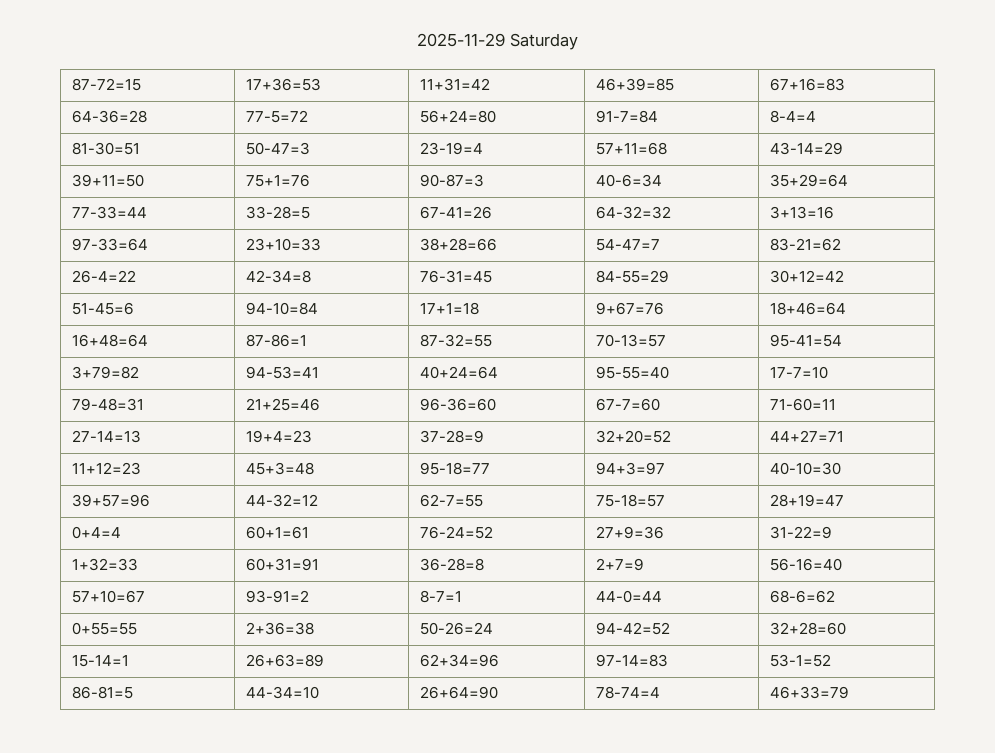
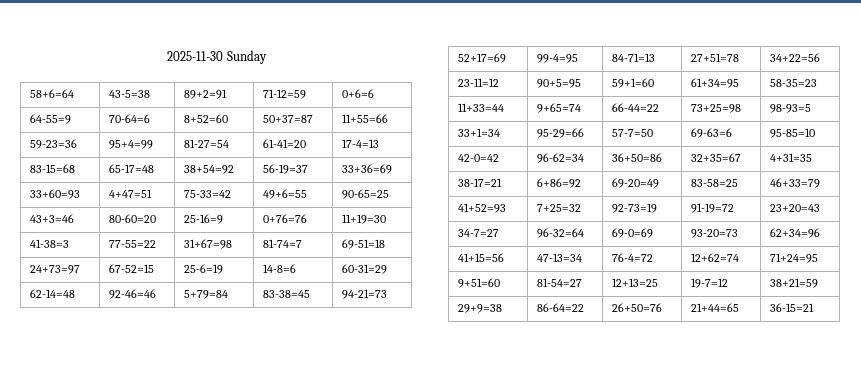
- 2025-11-29 Saturday
- 87-72=15 | 17+36=53 | 11+31=42 | 46+39=85 | 67+16=83
- 64-36=28 | 77-5=72 | 56+24=80 | 91-7=84 | 8-4=4
- 81-30=51 | 50-47=3 | 23-19=4 | 57+11=68 | 43-14=29
- 39+11=50 | 75+1=76 | 90-87=3 | 40-6=34 | 35+29=64
- 77-33=44 | 33-28=5 | 67-41=26 | 64-32=32 | 3+13=16
- 97-33=64 | 23+10=33 | 38+28=66 | 54-47=7 | 83-21=62
- 26-4=22 | 42-34=8 | 76-31=45 | 84-55=29 | 30+12=42
- 51-45=6 | 94-10=84 | 17+1=18 | 9+67=76 | 18+46=64
- 16+48=64 | 87-86=1 | 87-32=55 | 70-13=57 | 95-41=54
- 3+79=82 | 94-53=41 | 40+24=64 | 95-55=40 | 17-7=10
- 79-48=31 | 21+25=46 | 96-36=60 | 67-7=60 | 71-60=11
- 27-14=13 | 19+4=23 | 37-28=9 | 32+20=52 | 44+27=71
- 11+12=23 | 45+3=48 | 95-18=77 | 94+3=97 | 40-10=30
- 39+57=96 | 44-32=12 | 62-7=55 | 75-18=57 | 28+19=47
- 0+4=4 | 60+1=61 | 76-24=52 | 27+9=36 | 31-22=9
- 1+32=33 | 60+31=91 | 36-28=8 | 2+7=9 | 56-16=40
- 57+10=67 | 93-91=2 | 8-7=1 | 44-0=44 | 68-6=62
- 0+55=55 | 2+36=38 | 50-26=24 | 94-42=52 | 32+28=60
- 15-14=1 | 26+63=89 | 62+34=96 | 97-14=83 | 53-1=52
- 86-81=5 | 44-34=10 | 26+64=90 | 78-74=4 | 46+33=79
+ 2025-11-30 Sunday
+ 58+6=64 | 43-5=38 | 89+2=91 | 71-12=59 | 0+6=6
+ 64-55=9 | 70-64=6 | 8+52=60 | 50+37=87 | 11+55=66
+ 59-23=36 | 95+4=99 | 81-27=54 | 61-41=20 | 17-4=13
+ 83-15=68 | 65-17=48 | 38+54=92 | 56-19=37 | 33+36=69
+ 33+60=93 | 4+47=51 | 75-33=42 | 49+6=55 | 90-65=25
+ 43+3=46 | 80-60=20 | 25-16=9 | 0+76=76 | 11+19=30
+ 41-38=3 | 77-55=22 | 31+67=98 | 81-74=7 | 69-51=18
+ 24+73=97 | 67-52=15 | 25-6=19 | 14-8=6 | 60-31=29
+ 62-14=48 | 92-46=46 | 5+79=84 | 83-38=45 | 94-21=73
+ 52+17=69 | 99-4=95 | 84-71=13 | 27+51=78 | 34+22=56
+ 23-11=12 | 90+5=95 | 59+1=60 | 61+34=95 | 58-35=23
+ 11+33=44 | 9+65=74 | 66-44=22 | 73+25=98 | 98-93=5
+ 33+1=34 | 95-29=66 | 57-7=50 | 69-63=6 | 95-85=10
+ 42-0=42 | 96-62=34 | 36+50=86 | 32+35=67 | 4+31=35
+ 38-17=21 | 6+86=92 | 69-20=49 | 83-58=25 | 46+33=79
+ 41+52=93 | 7+25=32 | 92-73=19 | 91-19=72 | 23+20=43
+ 34-7=27 | 96-32=64 | 69-0=69 | 93-20=73 | 62+34=96
+ 41+15=56 | 47-13=34 | 76-4=72 | 12+62=74 | 71+24=95
+ 9+51=60 | 81-54=27 | 12+13=25 | 19-7=12 | 38+21=59
+ 29+9=38 | 86-64=22 | 26+50=76 | 21+44=65 | 36-15=21

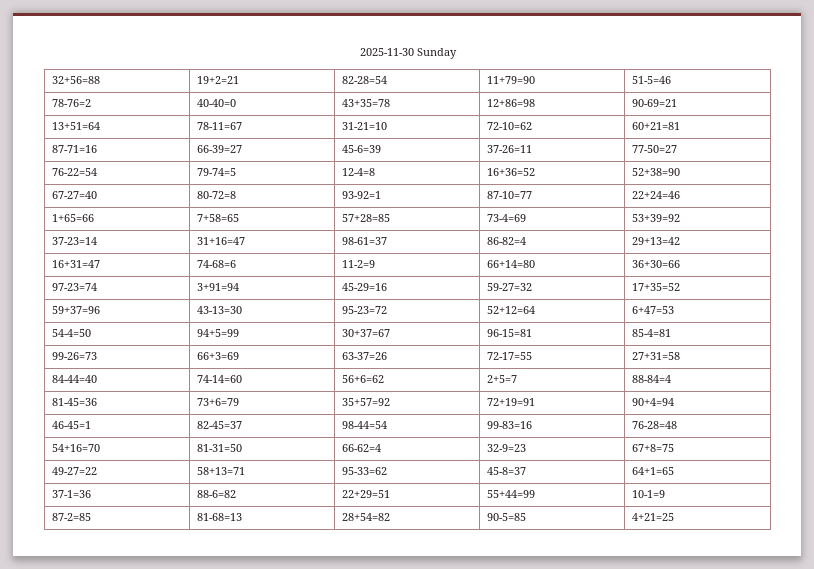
- 58+6=64 | 43-5=38 | 89+2=91 | 71-12=59 | 0+6=6
- 64-55=9 | 70-64=6 | 8+52=60 | 50+37=87 | 11+55=66
- 59-23=36 | 95+4=99 | 81-27=54 | 61-41=20 | 17-4=13
- 83-15=68 | 65-17=48 | 38+54=92 | 56-19=37 | 33+36=69
- 33+60=93 | 4+47=51 | 75-33=42 | 49+6=55 | 90-65=25
- 43+3=46 | 80-60=20 | 25-16=9 | 0+76=76 | 11+19=30
- 41-38=3 | 77-55=22 | 31+67=98 | 81-74=7 | 69-51=18
- 24+73=97 | 67-52=15 | 25-6=19 | 14-8=6 | 60-31=29
- 62-14=48 | 92-46=46 | 5+79=84 | 83-38=45 | 94-21=73
- 52+17=69 | 99-4=95 | 84-71=13 | 27+51=78 | 34+22=56
- 23-11=12 | 90+5=95 | 59+1=60 | 61+34=95 | 58-35=23
- 11+33=44 | 9+65=74 | 66-44=22 | 73+25=98 | 98-93=5
- 33+1=34 | 95-29=66 | 57-7=50 | 69-63=6 | 95-85=10
- 42-0=42 | 96-62=34 | 36+50=86 | 32+35=67 | 4+31=35
- 38-17=21 | 6+86=92 | 69-20=49 | 83-58=25 | 46+33=79
- 41+52=93 | 7+25=32 | 92-73=19 | 91-19=72 | 23+20=43
- 34-7=27 | 96-32=64 | 69-0=69 | 93-20=73 | 62+34=96
- 41+15=56 | 47-13=34 | 76-4=72 | 12+62=74 | 71+24=95
- 9+51=60 | 81-54=27 | 12+13=25 | 19-7=12 | 38+21=59
- 29+9=38 | 86-64=22 | 26+50=76 | 21+44=65 | 36-15=21
+ 32+56=88 | 19+2=21 | 82-28=54 | 11+79=90 | 51-5=46
+ 78-76=2 | 40-40=0 | 43+35=78 | 12+86=98 | 90-69=21
+ 13+51=64 | 78-11=67 | 31-21=10 | 72-10=62 | 60+21=81
+ 87-71=16 | 66-39=27 | 45-6=39 | 37-26=11 | 77-50=27
+ 76-22=54 | 79-74=5 | 12-4=8 | 16+36=52 | 52+38=90
+ 67-27=40 | 80-72=8 | 93-92=1 | 87-10=77 | 22+24=46
+ 1+65=66 | 7+58=65 | 57+28=85 | 73-4=69 | 53+39=92
+ 37-23=14 | 31+16=47 | 98-61=37 | 86-82=4 | 29+13=42
+ 16+31=47 | 74-68=6 | 11-2=9 | 66+14=80 | 36+30=66
+ 97-23=74 | 3+91=94 | 45-29=16 | 59-27=32 | 17+35=52
+ 59+37=96 | 43-13=30 | 95-23=72 | 52+12=64 | 6+47=53
+ 54-4=50 | 94+5=99 | 30+37=67 | 96-15=81 | 85-4=81
+ 99-26=73 | 66+3=69 | 63-37=26 | 72-17=55 | 27+31=58
+ 84-44=40 | 74-14=60 | 56+6=62 | 2+5=7 | 88-84=4
+ 81-45=36 | 73+6=79 | 35+57=92 | 72+19=91 | 90+4=94
+ 46-45=1 | 82-45=37 | 98-44=54 | 99-83=16 | 76-28=48
+ 54+16=70 | 81-31=50 | 66-62=4 | 32-9=23 | 67+8=75
+ 49-27=22 | 58+13=71 | 95-33=62 | 45-8=37 | 64+1=65
+ 37-1=36 | 88-6=82 | 22+29=51 | 55+44=99 | 10-1=9
+ 87-2=85 | 81-68=13 | 28+54=82 | 90-5=85 | 4+21=25

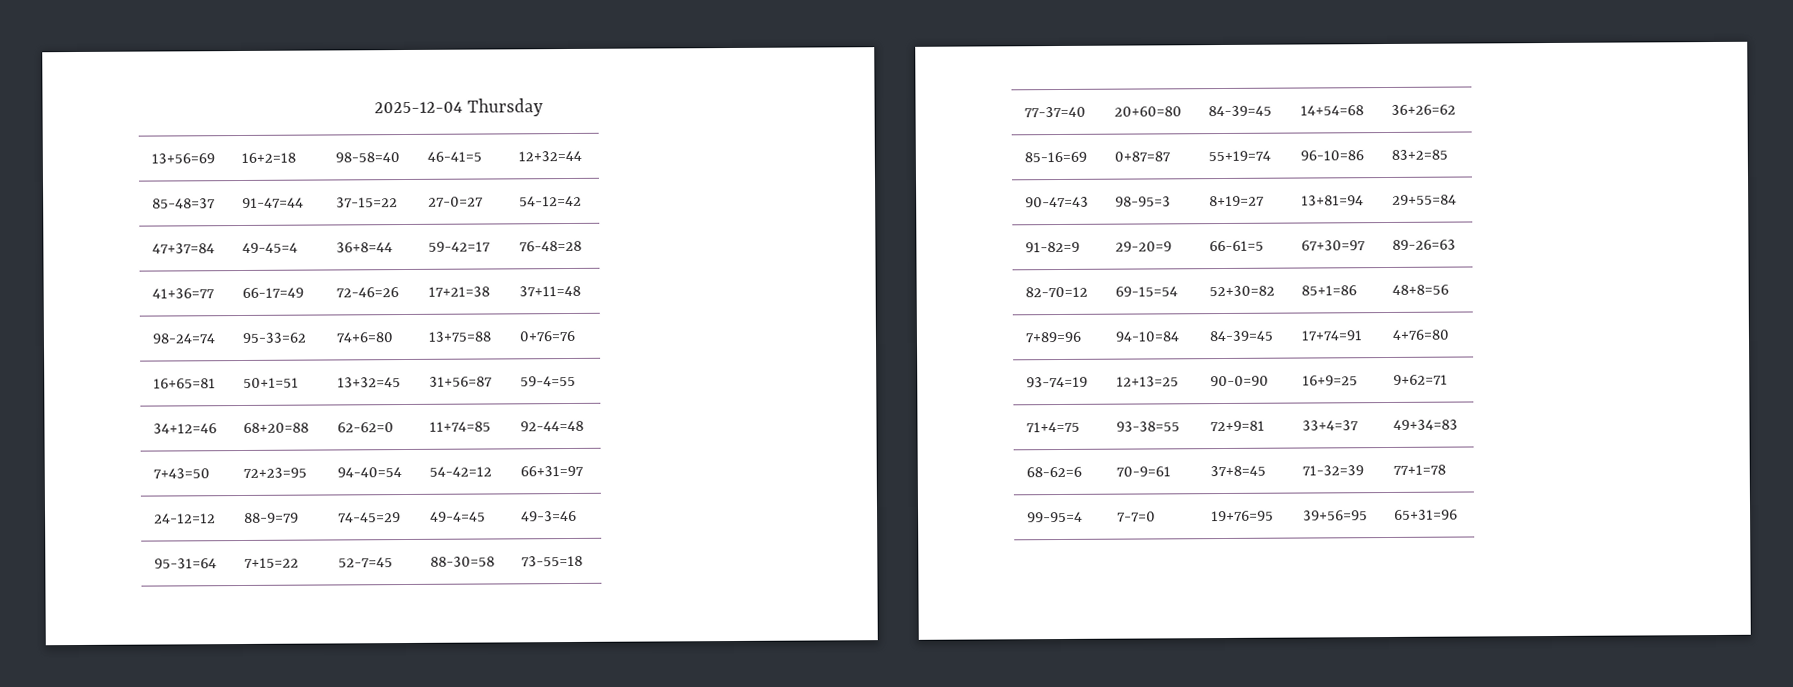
- 2025-11-30 Sunday
- 32+56=88 | 19+2=21 | 82-28=54 | 11+79=90 | 51-5=46
- 78-76=2 | 40-40=0 | 43+35=78 | 12+86=98 | 90-69=21
- 13+51=64 | 78-11=67 | 31-21=10 | 72-10=62 | 60+21=81
- 87-71=16 | 66-39=27 | 45-6=39 | 37-26=11 | 77-50=27
- 76-22=54 | 79-74=5 | 12-4=8 | 16+36=52 | 52+38=90
- 67-27=40 | 80-72=8 | 93-92=1 | 87-10=77 | 22+24=46
- 1+65=66 | 7+58=65 | 57+28=85 | 73-4=69 | 53+39=92
- 37-23=14 | 31+16=47 | 98-61=37 | 86-82=4 | 29+13=42
- 16+31=47 | 74-68=6 | 11-2=9 | 66+14=80 | 36+30=66
- 97-23=74 | 3+91=94 | 45-29=16 | 59-27=32 | 17+35=52
- 59+37=96 | 43-13=30 | 95-23=72 | 52+12=64 | 6+47=53
- 54-4=50 | 94+5=99 | 30+37=67 | 96-15=81 | 85-4=81
- 99-26=73 | 66+3=69 | 63-37=26 | 72-17=55 | 27+31=58
- 84-44=40 | 74-14=60 | 56+6=62 | 2+5=7 | 88-84=4
- 81-45=36 | 73+6=79 | 35+57=92 | 72+19=91 | 90+4=94
- 46-45=1 | 82-45=37 | 98-44=54 | 99-83=16 | 76-28=48
- 54+16=70 | 81-31=50 | 66-62=4 | 32-9=23 | 67+8=75
- 49-27=22 | 58+13=71 | 95-33=62 | 45-8=37 | 64+1=65
- 37-1=36 | 88-6=82 | 22+29=51 | 55+44=99 | 10-1=9
- 87-2=85 | 81-68=13 | 28+54=82 | 90-5=85 | 4+21=25
+ 2025-12-04 Thursday
+ 13+56=69 | 16+2=18 | 98-58=40 | 46-41=5 | 12+32=44
+ 85-48=37 | 91-47=44 | 37-15=22 | 27-0=27 | 54-12=42
+ 47+37=84 | 49-45=4 | 36+8=44 | 59-42=17 | 76-48=28
+ 41+36=77 | 66-17=49 | 72-46=26 | 17+21=38 | 37+11=48
+ 98-24=74 | 95-33=62 | 74+6=80 | 13+75=88 | 0+76=76
+ 16+65=81 | 50+1=51 | 13+32=45 | 31+56=87 | 59-4=55
+ 34+12=46 | 68+20=88 | 62-62=0 | 11+74=85 | 92-44=48
+ 7+43=50 | 72+23=95 | 94-40=54 | 54-42=12 | 66+31=97
+ 24-12=12 | 88-9=79 | 74-45=29 | 49-4=45 | 49-3=46
+ 95-31=64 | 7+15=22 | 52-7=45 | 88-30=58 | 73-55=18
+ 77-37=40 | 20+60=80 | 84-39=45 | 14+54=68 | 36+26=62
+ 85-16=69 | 0+87=87 | 55+19=74 | 96-10=86 | 83+2=85
+ 90-47=43 | 98-95=3 | 8+19=27 | 13+81=94 | 29+55=84
+ 91-82=9 | 29-20=9 | 66-61=5 | 67+30=97 | 89-26=63
+ 82-70=12 | 69-15=54 | 52+30=82 | 85+1=86 | 48+8=56
+ 7+89=96 | 94-10=84 | 84-39=45 | 17+74=91 | 4+76=80
+ 93-74=19 | 12+13=25 | 90-0=90 | 16+9=25 | 9+62=71
+ 71+4=75 | 93-38=55 | 72+9=81 | 33+4=37 | 49+34=83
+ 68-62=6 | 70-9=61 | 37+8=45 | 71-32=39 | 77+1=78
+ 99-95=4 | 7-7=0 | 19+76=95 | 39+56=95 | 65+31=96

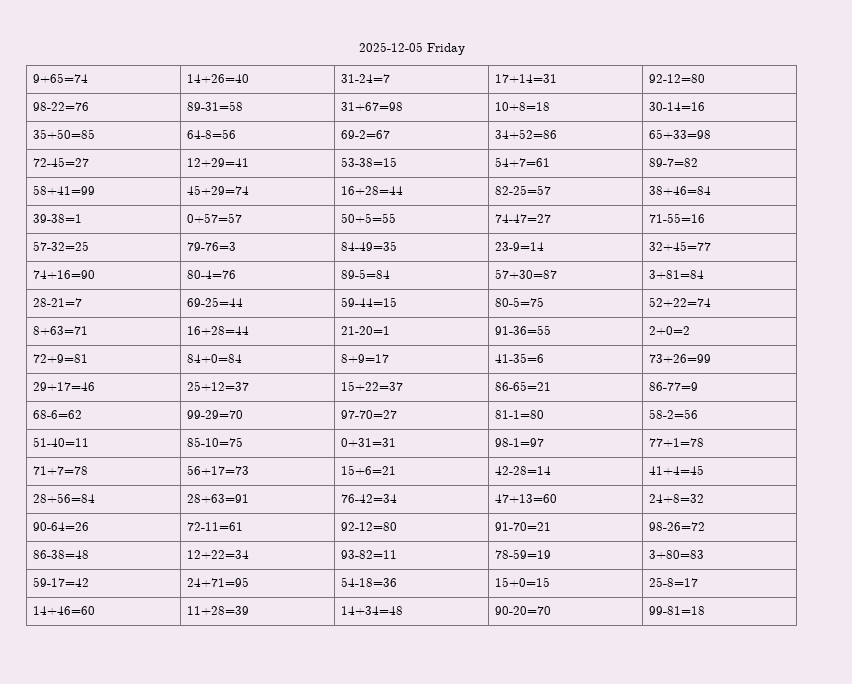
- 2025-12-04 Thursday
- 13+56=69 | 16+2=18 | 98-58=40 | 46-41=5 | 12+32=44
- 85-48=37 | 91-47=44 | 37-15=22 | 27-0=27 | 54-12=42
- 47+37=84 | 49-45=4 | 36+8=44 | 59-42=17 | 76-48=28
- 41+36=77 | 66-17=49 | 72-46=26 | 17+21=38 | 37+11=48
- 98-24=74 | 95-33=62 | 74+6=80 | 13+75=88 | 0+76=76
- 16+65=81 | 50+1=51 | 13+32=45 | 31+56=87 | 59-4=55
- 34+12=46 | 68+20=88 | 62-62=0 | 11+74=85 | 92-44=48
- 7+43=50 | 72+23=95 | 94-40=54 | 54-42=12 | 66+31=97
- 24-12=12 | 88-9=79 | 74-45=29 | 49-4=45 | 49-3=46
- 95-31=64 | 7+15=22 | 52-7=45 | 88-30=58 | 73-55=18
- 77-37=40 | 20+60=80 | 84-39=45 | 14+54=68 | 36+26=62
- 85-16=69 | 0+87=87 | 55+19=74 | 96-10=86 | 83+2=85
- 90-47=43 | 98-95=3 | 8+19=27 | 13+81=94 | 29+55=84
- 91-82=9 | 29-20=9 | 66-61=5 | 67+30=97 | 89-26=63
- 82-70=12 | 69-15=54 | 52+30=82 | 85+1=86 | 48+8=56
- 7+89=96 | 94-10=84 | 84-39=45 | 17+74=91 | 4+76=80
- 93-74=19 | 12+13=25 | 90-0=90 | 16+9=25 | 9+62=71
- 71+4=75 | 93-38=55 | 72+9=81 | 33+4=37 | 49+34=83
- 68-62=6 | 70-9=61 | 37+8=45 | 71-32=39 | 77+1=78
- 99-95=4 | 7-7=0 | 19+76=95 | 39+56=95 | 65+31=96
+ 2025-12-05 Friday
+ 9+65=74 | 14+26=40 | 31-24=7 | 17+14=31 | 92-12=80
+ 98-22=76 | 89-31=58 | 31+67=98 | 10+8=18 | 30-14=16
+ 35+50=85 | 64-8=56 | 69-2=67 | 34+52=86 | 65+33=98
+ 72-45=27 | 12+29=41 | 53-38=15 | 54+7=61 | 89-7=82
+ 58+41=99 | 45+29=74 | 16+28=44 | 82-25=57 | 38+46=84
+ 39-38=1 | 0+57=57 | 50+5=55 | 74-47=27 | 71-55=16
+ 57-32=25 | 79-76=3 | 84-49=35 | 23-9=14 | 32+45=77
+ 74+16=90 | 80-4=76 | 89-5=84 | 57+30=87 | 3+81=84
+ 28-21=7 | 69-25=44 | 59-44=15 | 80-5=75 | 52+22=74
+ 8+63=71 | 16+28=44 | 21-20=1 | 91-36=55 | 2+0=2
+ 72+9=81 | 84+0=84 | 8+9=17 | 41-35=6 | 73+26=99
+ 29+17=46 | 25+12=37 | 15+22=37 | 86-65=21 | 86-77=9
+ 68-6=62 | 99-29=70 | 97-70=27 | 81-1=80 | 58-2=56
+ 51-40=11 | 85-10=75 | 0+31=31 | 98-1=97 | 77+1=78
+ 71+7=78 | 56+17=73 | 15+6=21 | 42-28=14 | 41+4=45
+ 28+56=84 | 28+63=91 | 76-42=34 | 47+13=60 | 24+8=32
+ 90-64=26 | 72-11=61 | 92-12=80 | 91-70=21 | 98-26=72
+ 86-38=48 | 12+22=34 | 93-82=11 | 78-59=19 | 3+80=83
+ 59-17=42 | 24+71=95 | 54-18=36 | 15+0=15 | 25-8=17
+ 14+46=60 | 11+28=39 | 14+34=48 | 90-20=70 | 99-81=18

